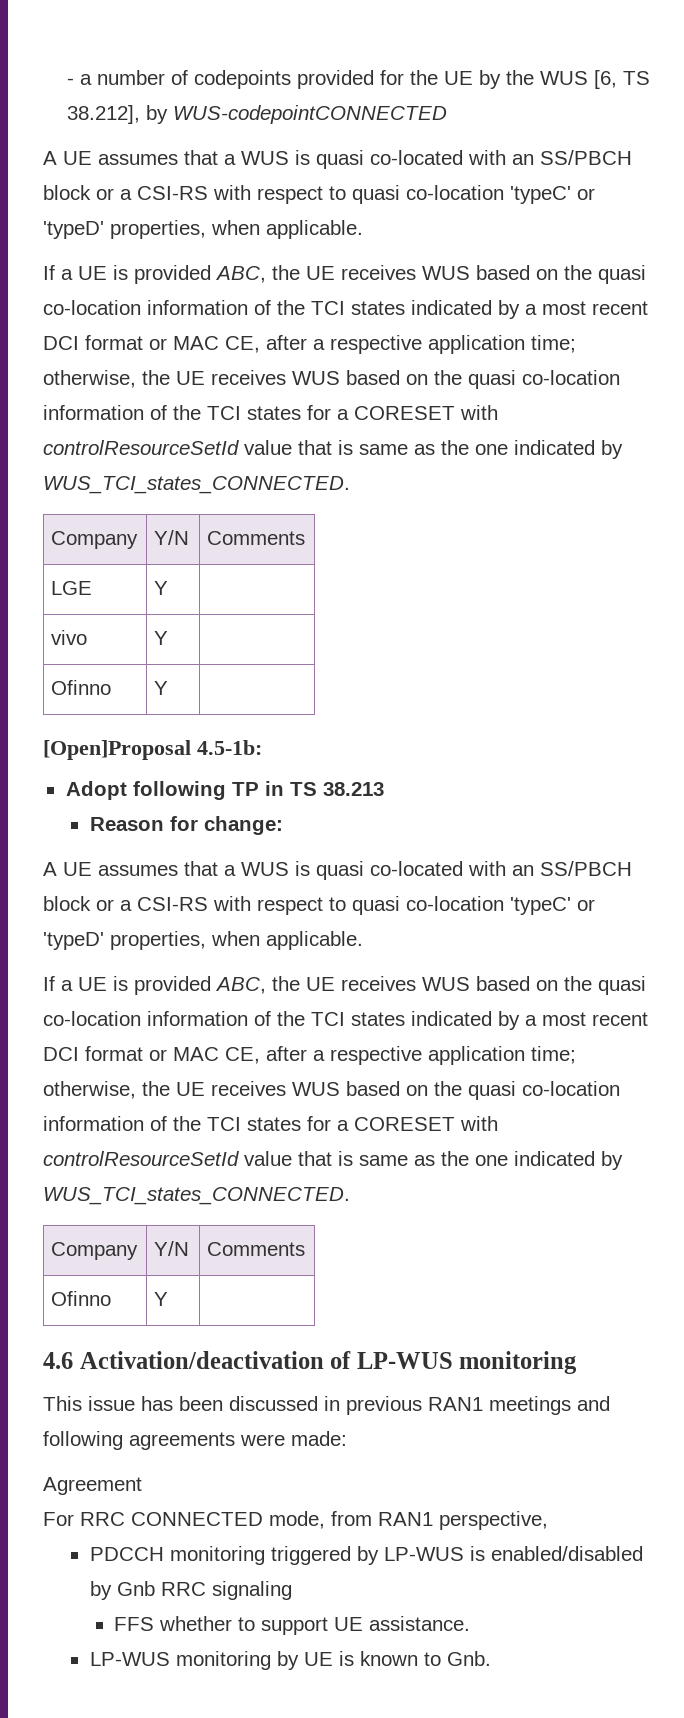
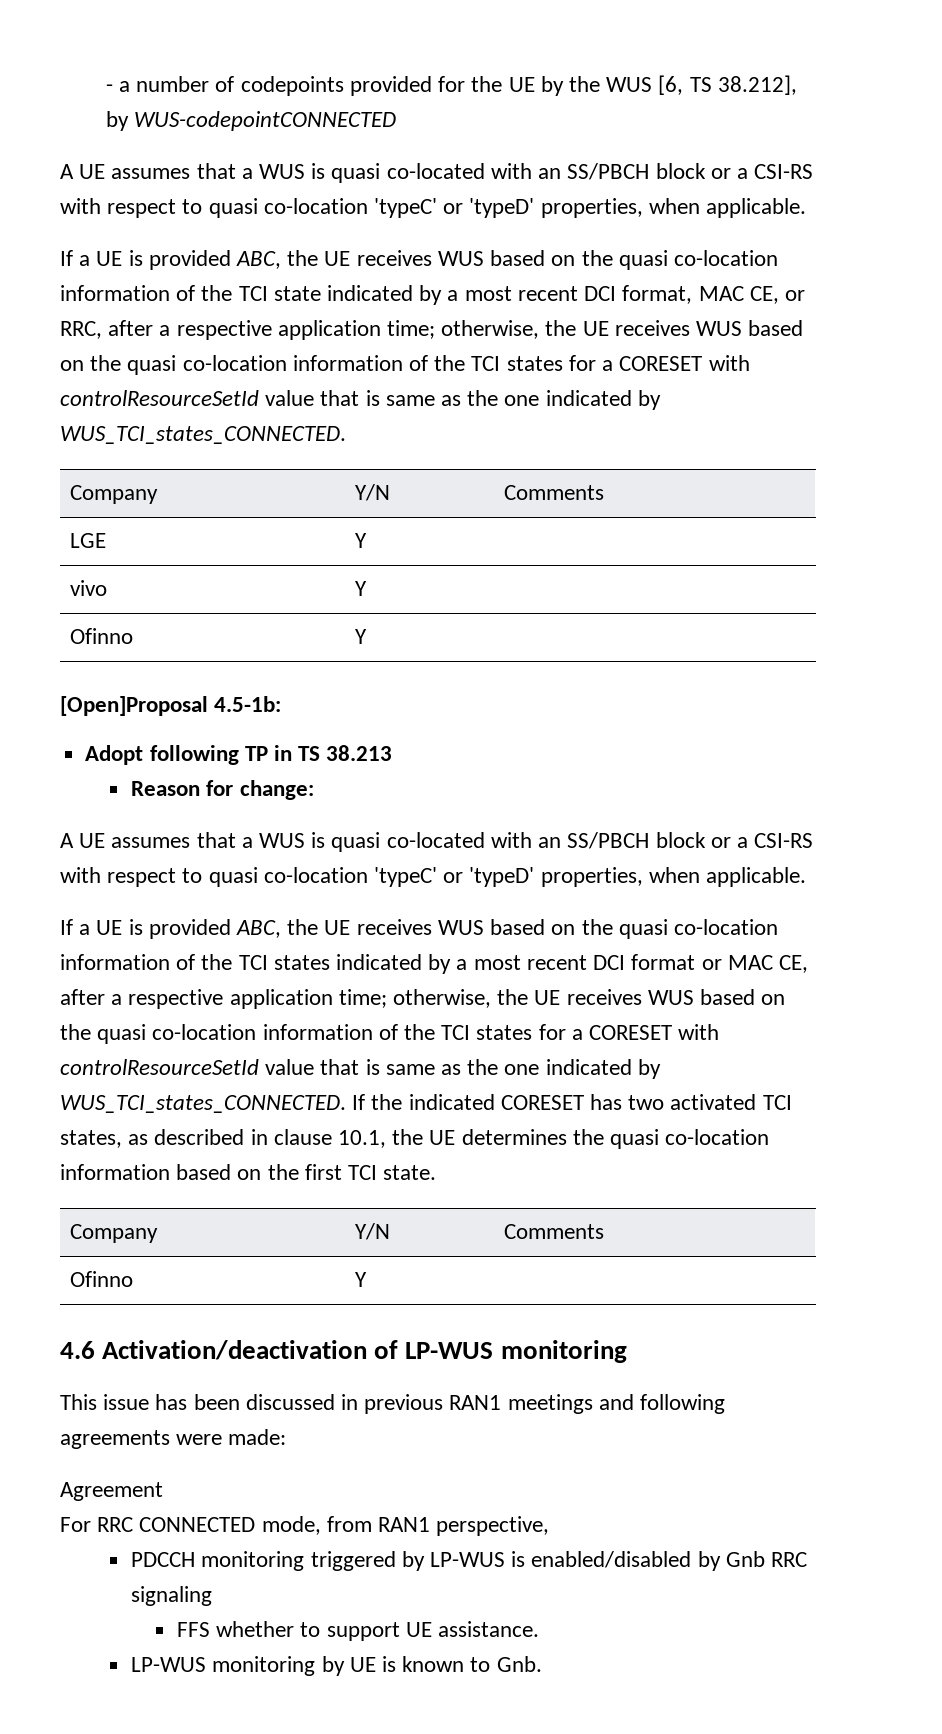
  - a number of codepoints provided for the UE by the WUS [6, TS 38.212], by WUS-codepointCONNECTED
  A UE assumes that a WUS is quasi co-located with an SS/PBCH block or a CSI-RS with respect to quasi co-location 'typeC' or 'typeD' properties, when applicable.
- If a UE is provided ABC, the UE receives WUS based on the quasi co-location information of the TCI states indicated by a most recent DCI format or MAC CE, after a respective application time;
+ If a UE is provided ABC, the UE receives WUS based on the quasi co-location information of the TCI state indicated by a most recent DCI format, MAC CE, or RRC, after a respective application time;
+ If the indicated CORESET has two activated TCI states, as described in clause 10.1, the UE determines the quasi co-location information based on the first TCI state.

